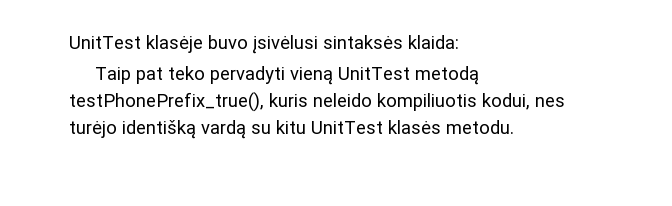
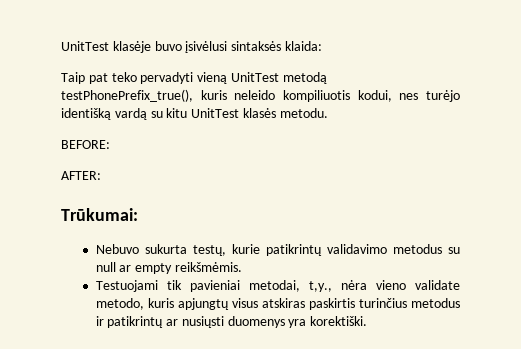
+ BEFORE:
+ AFTER:
+ Trūkumai:
+ Nebuvo sukurta testų, kurie patikrintų validavimo metodus su null ar empty reikšmėmis.
+ Testuojami tik pavieniai metodai, t,y., nėra vieno validate metodo, kuris apjungtų visus atskiras paskirtis turinčius metodus ir patikrintų ar nusiųsti duomenys yra korektiški.

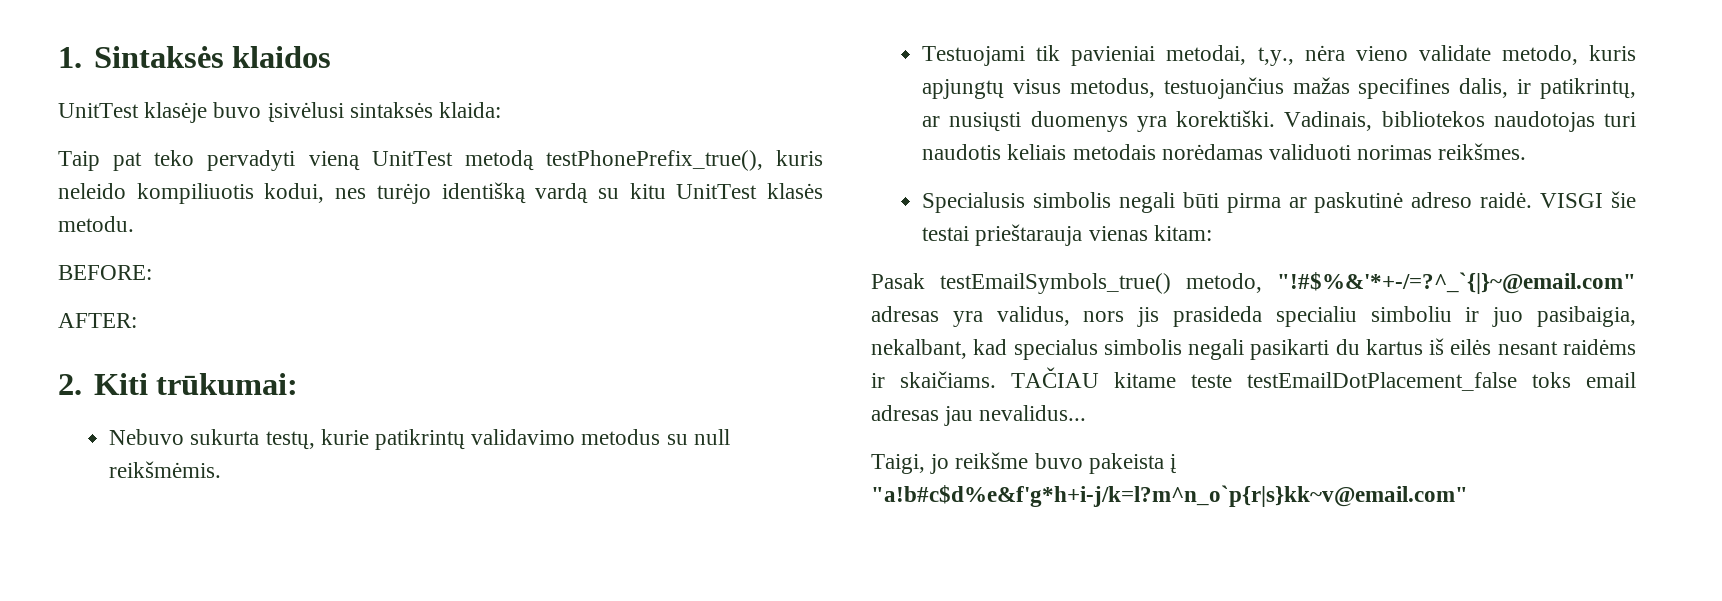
+ 1. Sintaksės klaidos
- Trūkumai:
+ 2. Kiti trūkumai:
- Nebuvo sukurta testų, kurie patikrintų validavimo metodus su null ar empty reikšmėmis.
+ Nebuvo sukurta testų, kurie patikrintų validavimo metodus su null reikšmėmis.
- Testuojami tik pavieniai metodai, t,y., nėra vieno validate metodo, kuris apjungtų visus atskiras paskirtis turinčius metodus ir patikrintų ar nusiųsti duomenys yra korektiški.
+ Testuojami tik pavieniai metodai, t,y., nėra vieno validate metodo, kuris apjungtų visus metodus, testuojančius mažas specifines dalis, ir patikrintų, ar nusiųsti duomenys yra korektiški.
+ Vadinais, bibliotekos naudotojas turi naudotis keliais metodais norėdamas validuoti norimas reikšmes.
+ Specialusis simbolis negali būti pirma ar paskutinė adreso raidė. VISGI šie testai prieštarauja vienas kitam:
+ Pasak testEmailSymbols_true() metodo, "!#$%&'*+-/=?^_`{|}~@email.com" adresas yra validus, nors jis prasideda specialiu simboliu ir juo pasibaigia, nekalbant, kad specialus simbolis negali pasikarti du kartus iš eilės nesant raidėms ir skaičiams. TAČIAU kitame teste testEmailDotPlacement_false toks email adresas jau nevalidus...
+ Taigi, jo reikšme buvo pakeista į "a!b#c$d%e&f'g*h+i-j/k=l?m^n_o`p{r|s}kk~v@email.com"

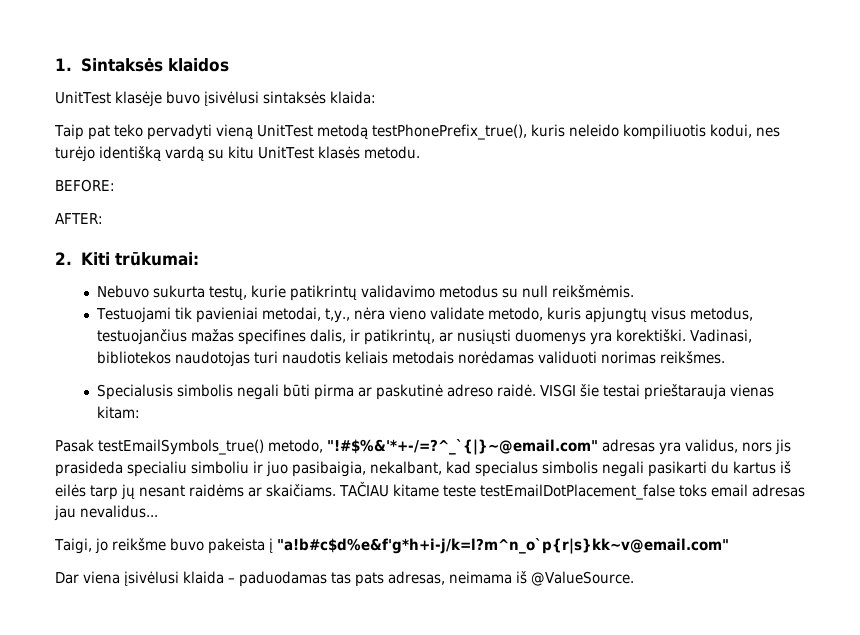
- Vadinais, bibliotekos naudotojas turi naudotis keliais metodais norėdamas validuoti norimas reikšmes.
+ Vadinasi, bibliotekos naudotojas turi naudotis keliais metodais norėdamas validuoti norimas reikšmes.
- Pasak testEmailSymbols_true() metodo, "!#$%&'*+-/=?^_`{|}~@email.com" adresas yra validus, nors jis prasideda specialiu simboliu ir juo pasibaigia, nekalbant, kad specialus simbolis negali pasikarti du kartus iš eilės nesant raidėms ir skaičiams.
+ Pasak testEmailSymbols_true() metodo, "!#$%&'*+-/=?^_`{|}~@email.com" adresas yra validus, nors jis prasideda specialiu simboliu ir juo pasibaigia, nekalbant, kad specialus simbolis negali pasikarti du kartus iš eilės tarp jų nesant raidėms ar skaičiams.
+ Dar viena įsivėlusi klaida – paduodamas tas pats adresas, neimama iš @ValueSource.

